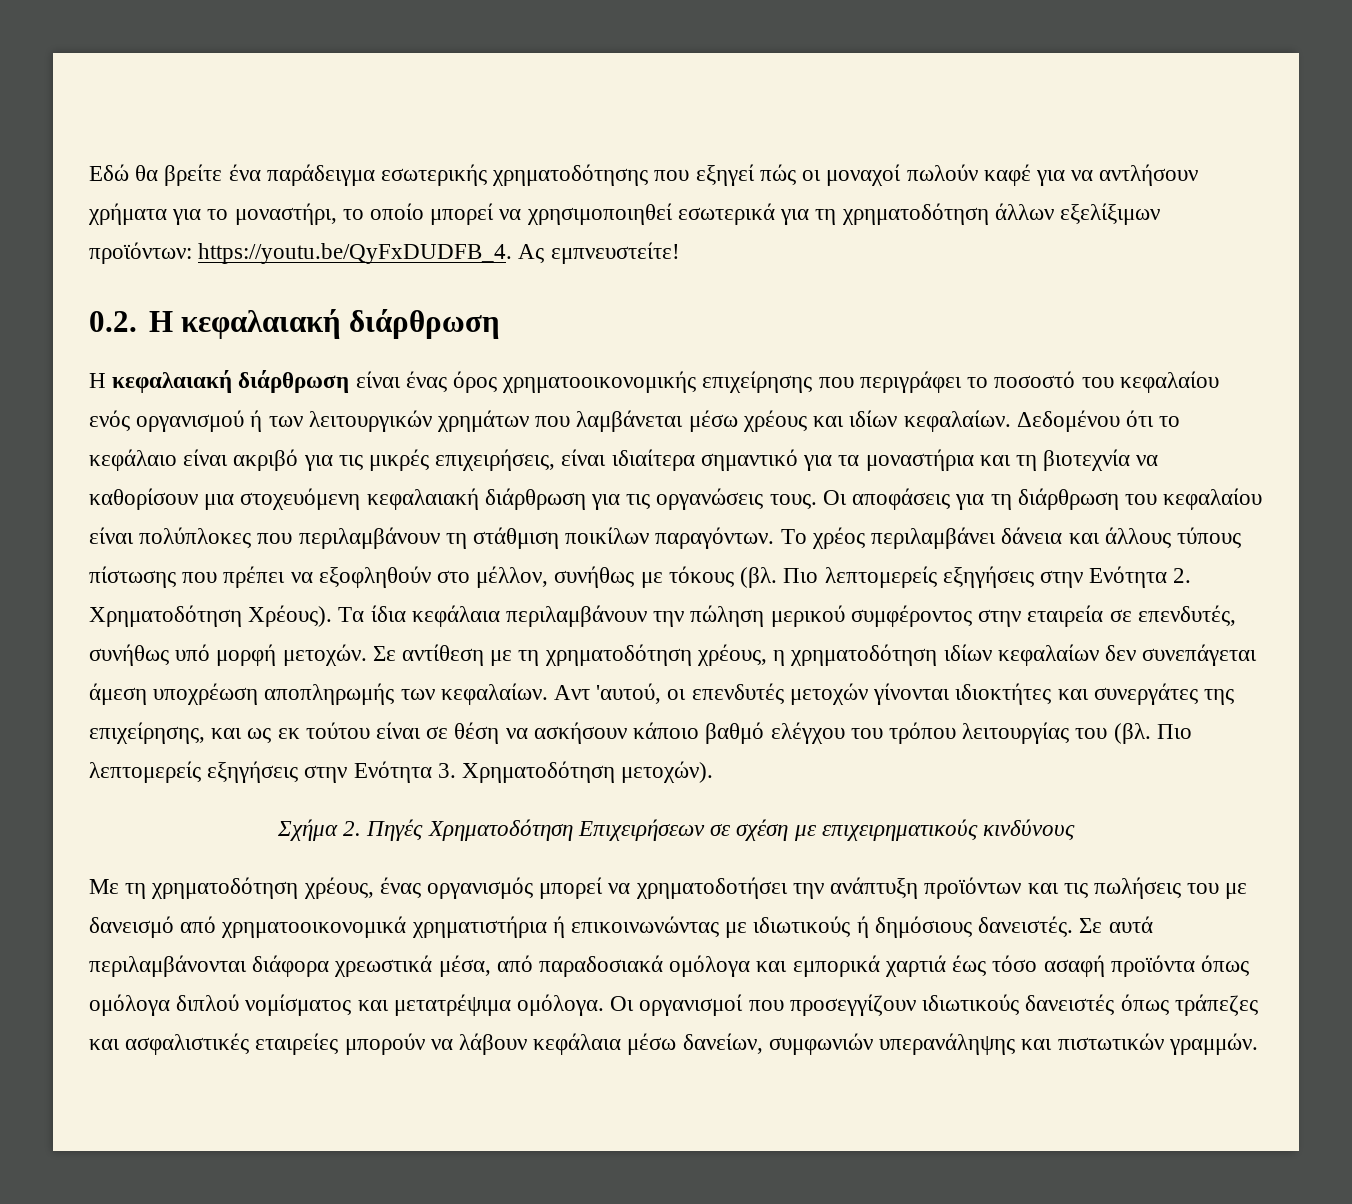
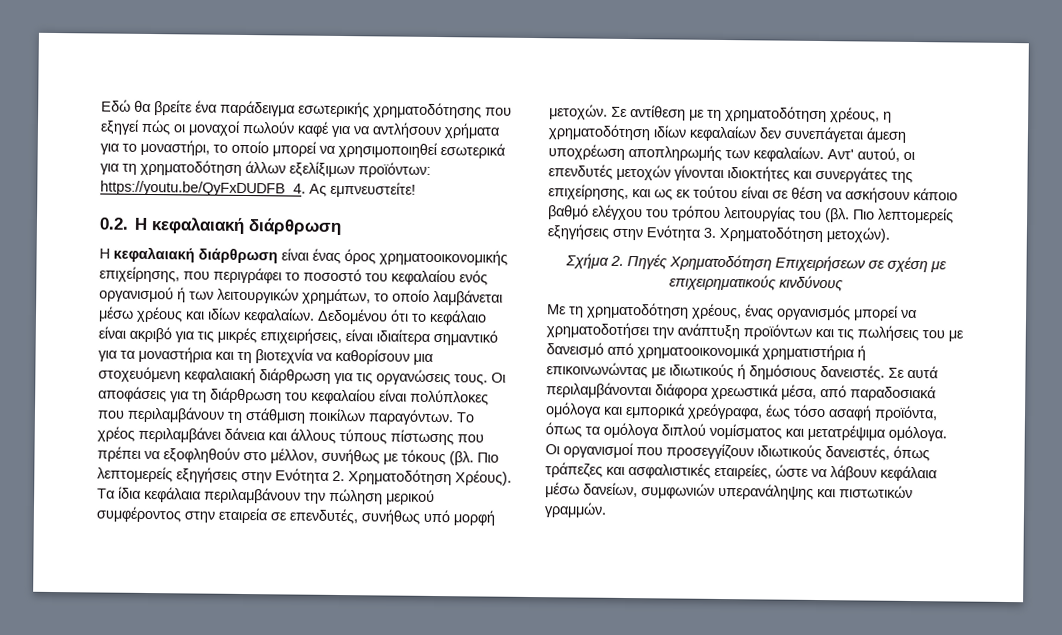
- Η κεφαλαιακή διάρθρωση είναι ένας όρος χρηματοοικονομικής επιχείρησης που περιγράφει το ποσοστό του κεφαλαίου ενός οργανισμού ή των λειτουργικών χρημάτων που λαμβάνεται μέσω χρέους και ιδίων κεφαλαίων.
+ Η κεφαλαιακή διάρθρωση είναι ένας όρος χρηματοοικονομικής επιχείρησης, που περιγράφει το ποσοστό του κεφαλαίου ενός οργανισμού ή των λειτουργικών χρημάτων, το οποίο λαμβάνεται μέσω χρέους και ιδίων κεφαλαίων.
- Αντ 'αυτού, οι επενδυτές μετοχών γίνονται ιδιοκτήτες και συνεργάτες της επιχείρησης, και ως εκ τούτου είναι σε θέση να ασκήσουν κάποιο βαθμό ελέγχου του τρόπου λειτουργίας του (βλ.
+ Αντ' αυτού, οι επενδυτές μετοχών γίνονται ιδιοκτήτες και συνεργάτες της επιχείρησης, και ως εκ τούτου είναι σε θέση να ασκήσουν κάποιο βαθμό ελέγχου του τρόπου λειτουργίας του (βλ.
- Σε αυτά περιλαμβάνονται διάφορα χρεωστικά μέσα, από παραδοσιακά ομόλογα και εμπορικά χαρτιά έως τόσο ασαφή προϊόντα όπως ομόλογα διπλού νομίσματος και μετατρέψιμα ομόλογα.
+ Σε αυτά περιλαμβάνονται διάφορα χρεωστικά μέσα, από παραδοσιακά ομόλογα και εμπορικά χρεόγραφα, έως τόσο ασαφή προϊόντα, όπως τα ομόλογα διπλού νομίσματος και μετατρέψιμα ομόλογα.
- Οι οργανισμοί που προσεγγίζουν ιδιωτικούς δανειστές όπως τράπεζες και ασφαλιστικές εταιρείες μπορούν να λάβουν κεφάλαια μέσω δανείων, συμφωνιών υπερανάληψης και πιστωτικών γραμμών.
+ Οι οργανισμοί που προσεγγίζουν ιδιωτικούς δανειστές, όπως τράπεζες και ασφαλιστικές εταιρείες, ώστε να λάβουν κεφάλαια μέσω δανείων, συμφωνιών υπερανάληψης και πιστωτικών γραμμών.

